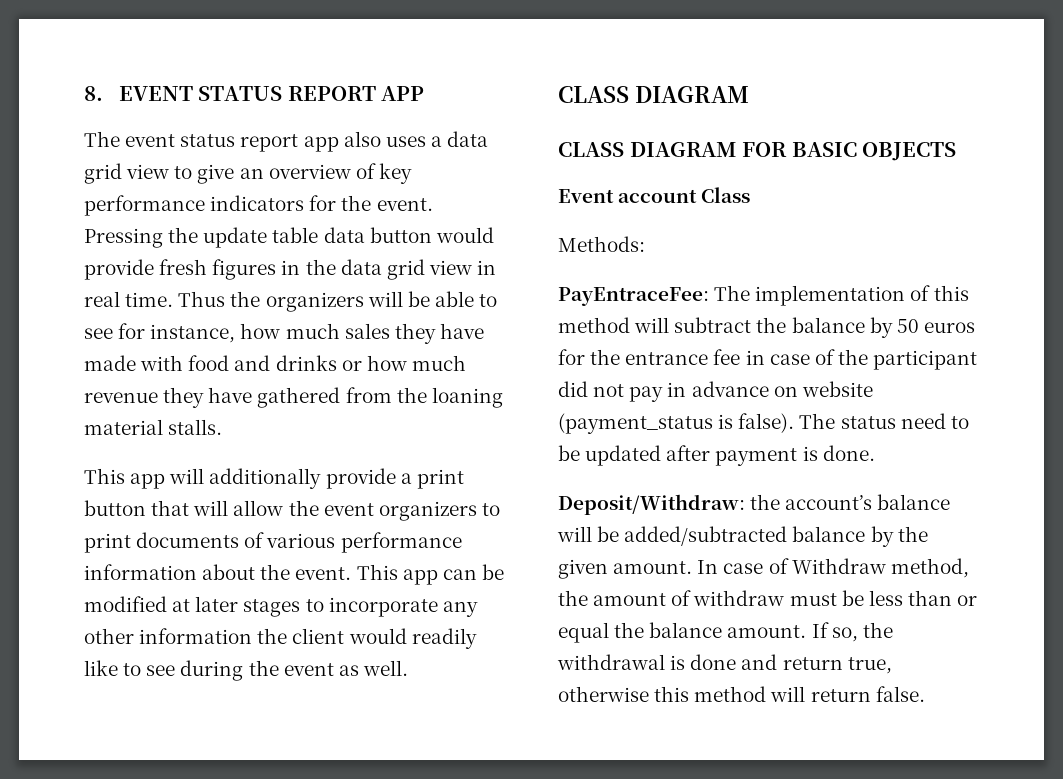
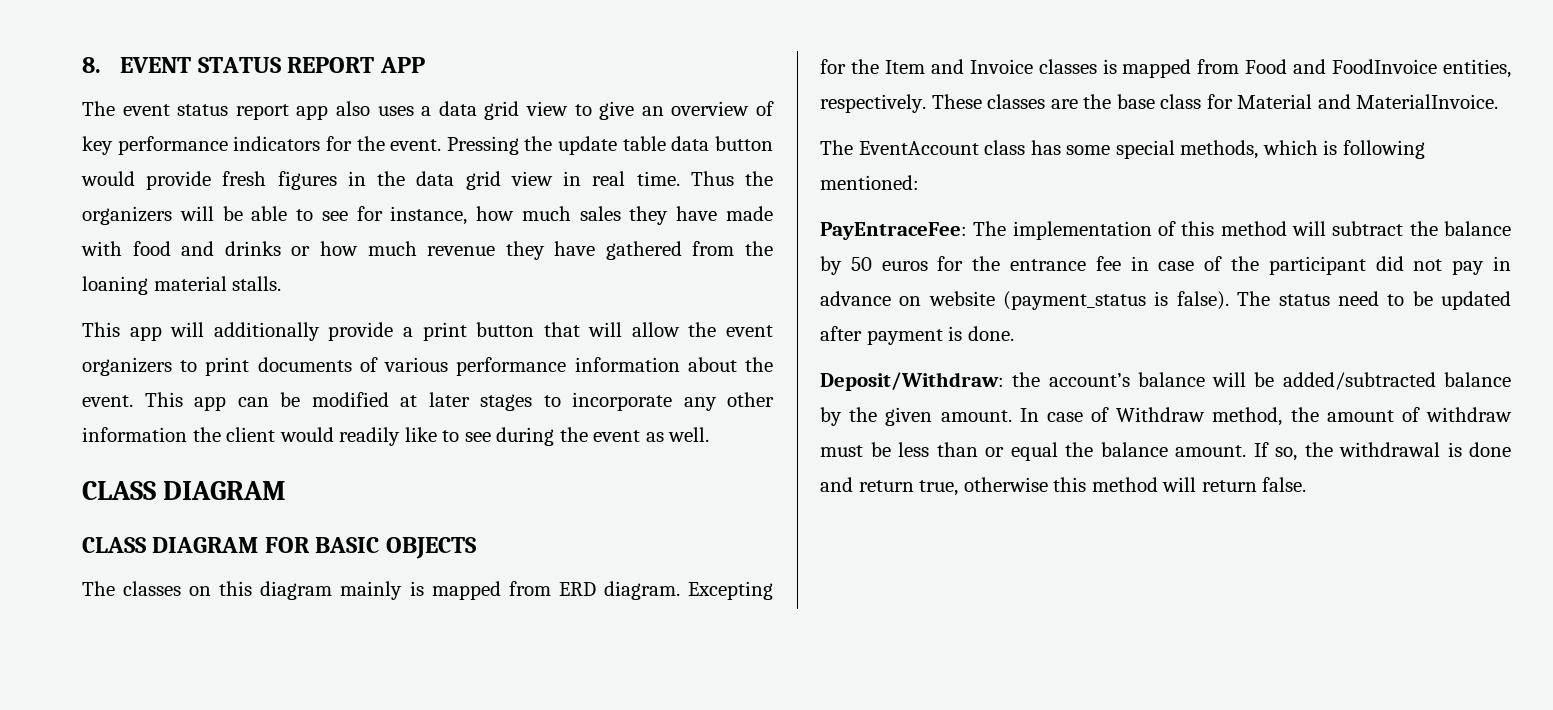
- Event account Class
- Methods:
+ The classes on this diagram mainly is mapped from ERD diagram. Excepting for the Item and Invoice classes is mapped from Food and FoodInvoice entities, respectively. These classes are the base class for Material and MaterialInvoice.
+ The EventAccount class has some special methods, which is following mentioned:

